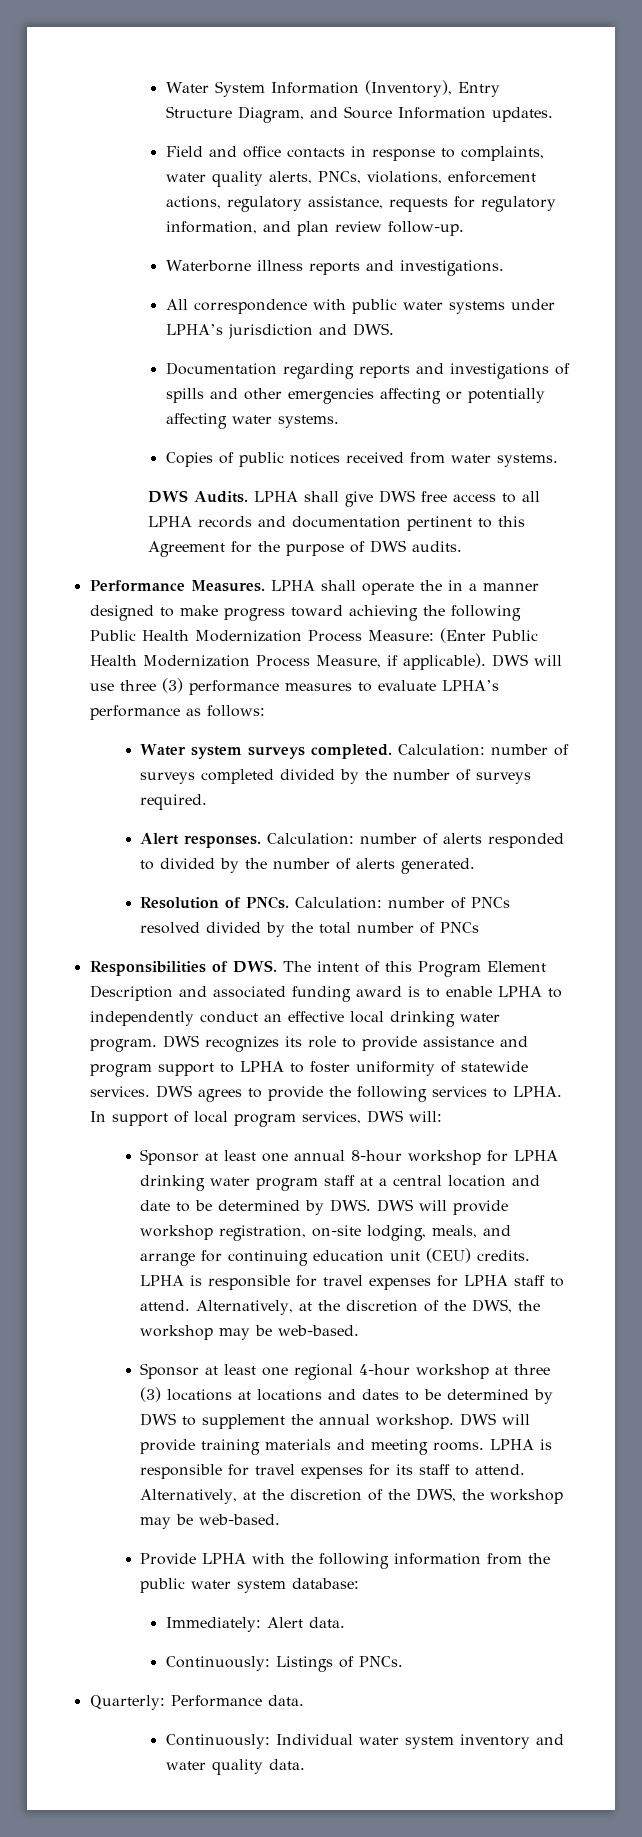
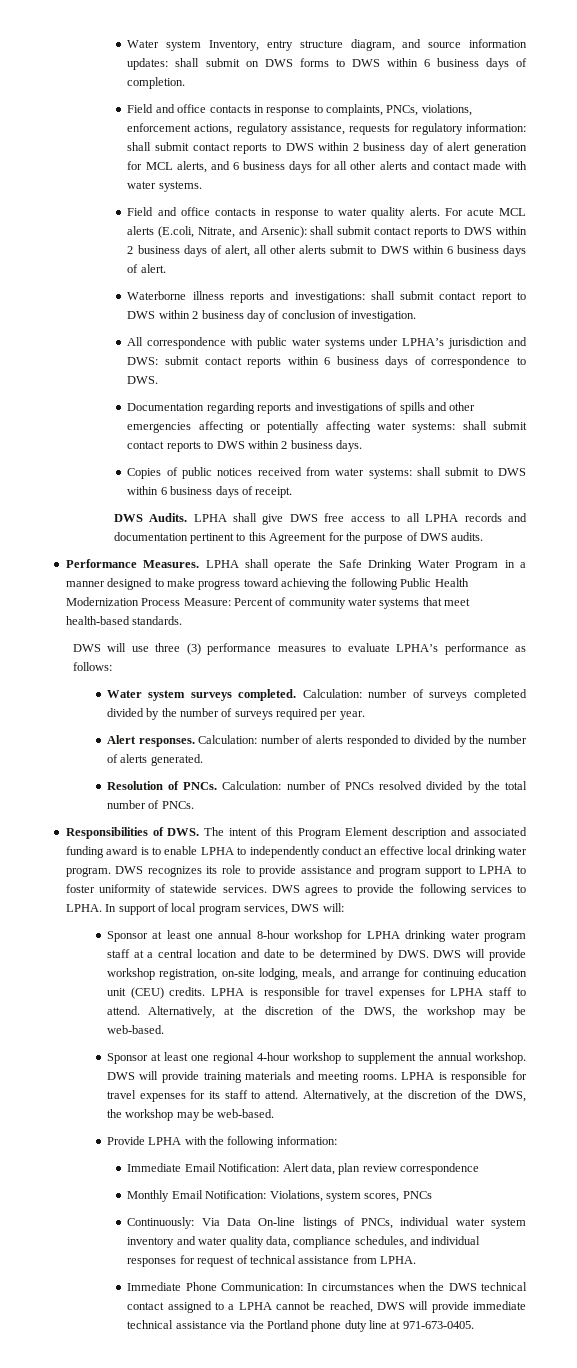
- Water System Information (Inventory), Entry Structure Diagram, and Source Information updates.
+ Water system Inventory, entry structure diagram, and source information updates: shall submit on DWS forms to DWS within 6 business days of completion.
- Field and office contacts in response to complaints, water quality alerts, PNCs, violations, enforcement actions, regulatory assistance, requests for regulatory information, and plan review follow-up.
- Waterborne illness reports and investigations.
+ Field and office contacts in response to complaints, PNCs, violations, enforcement actions, regulatory assistance, requests for regulatory information: shall submit contact reports to DWS within 2 business day of alert generation for MCL alerts, and 6 business days for all other alerts and contact made with water systems.
+ Field and office contacts in response to water quality alerts. For acute MCL alerts (E.coli, Nitrate, and Arsenic): shall submit contact reports to DWS within 2 business days of alert, all other alerts submit to DWS within 6 business days of alert.
+ Waterborne illness reports and investigations: shall submit contact report to DWS within 2 business day of conclusion of investigation.
- All correspondence with public water systems under LPHA’s jurisdiction and DWS.
+ All correspondence with public water systems under LPHA’s jurisdiction and DWS: submit contact reports within 6 business days of correspondence to DWS.
- Documentation regarding reports and investigations of spills and other emergencies affecting or potentially affecting water systems.
+ Documentation regarding reports and investigations of spills and other emergencies affecting or potentially affecting water systems: shall submit contact reports to DWS within 2 business days.
- Copies of public notices received from water systems.
+ Copies of public notices received from water systems: shall submit to DWS within 6 business days of receipt.
- LPHA shall operate the in a manner designed to make progress toward achieving the following Public Health Modernization Process Measure: (Enter Public Health Modernization Process Measure, if applicable). DWS will use three (3) performance measures to evaluate LPHA’s performance as follows:
+ LPHA shall operate the Safe Drinking Water Program in a manner designed to make progress toward achieving the following Public Health Modernization Process Measure: Percent of community water systems that meet health-based standards.
+ DWS will use three (3) performance measures to evaluate LPHA’s performance as follows:
- Calculation: number of surveys completed divided by the number of surveys required.
+ Calculation: number of surveys completed divided by the number of surveys required per year.
- Calculation: number of PNCs resolved divided by the total number of PNCs
+ Calculation: number of PNCs resolved divided by the total number of PNCs.
- Responsibilities of DWS. The intent of this Program Element Description and associated funding award is to enable LPHA to independently conduct an effective local drinking water program.
+ Responsibilities of DWS. The intent of this Program Element description and associated funding award is to enable LPHA to independently conduct an effective local drinking water program.
- Sponsor at least one regional 4-hour workshop at three (3) locations at locations and dates to be determined by DWS to supplement the annual workshop.
+ Sponsor at least one regional 4-hour workshop to supplement the annual workshop.
- Provide LPHA with the following information from the public water system database:
- Immediately: Alert data.
- Continuously: Listings of PNCs.
- Quarterly: Performance data.
- Continuously: Individual water system inventory and water quality data.
+ Provide LPHA with the following information:
+ Immediate Email Notification: Alert data, plan review correspondence
+ Monthly Email Notification: Violations, system scores, PNCs
+ Continuously: Via Data On-line listings of PNCs, individual water system inventory and water quality data, compliance schedules, and individual responses for request of technical assistance from LPHA.
+ Immediate Phone Communication: In circumstances when the DWS technical contact assigned to a LPHA cannot be reached, DWS will provide immediate technical assistance via the Portland phone duty line at 971-673-0405.

